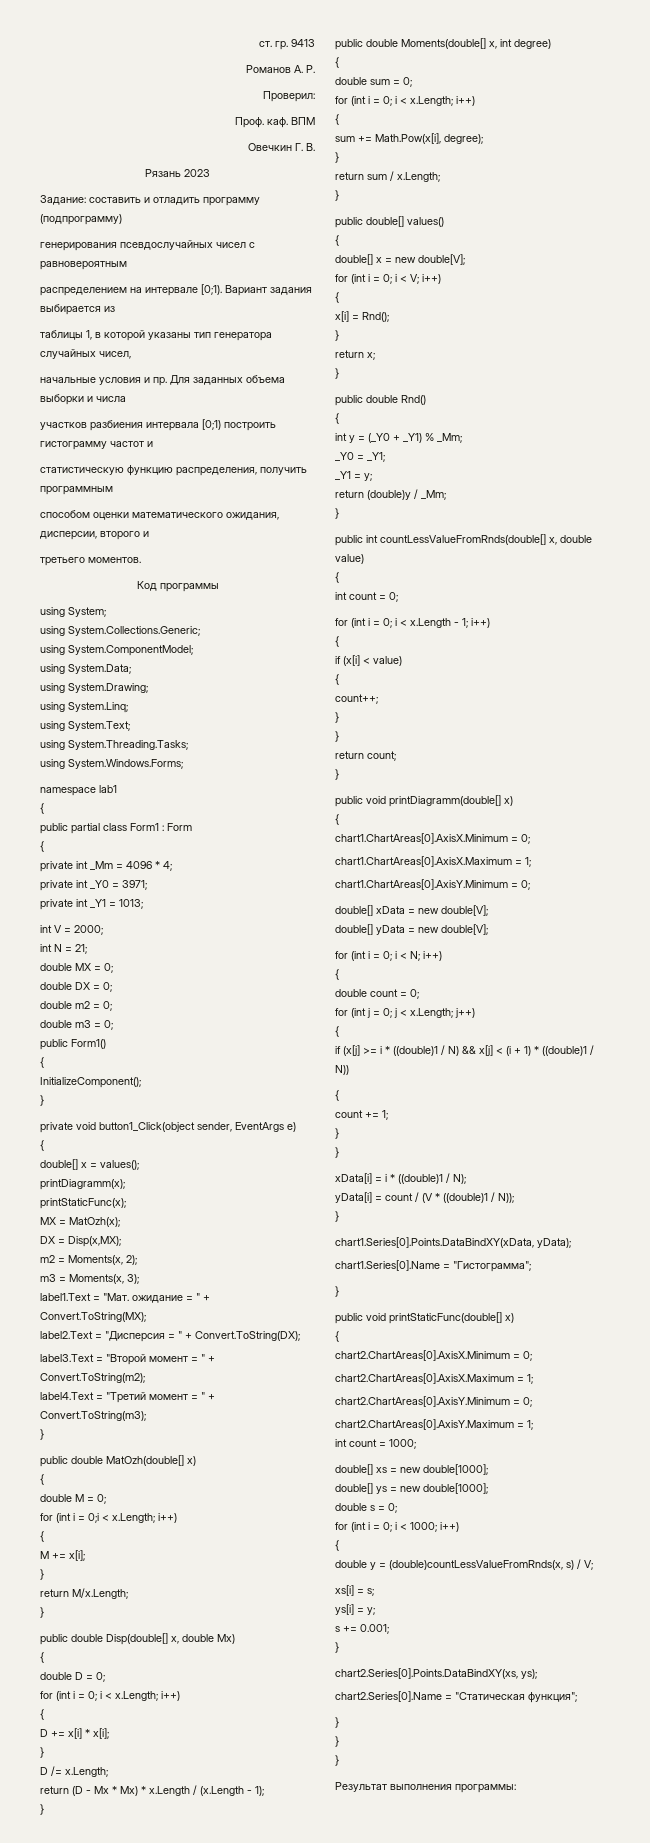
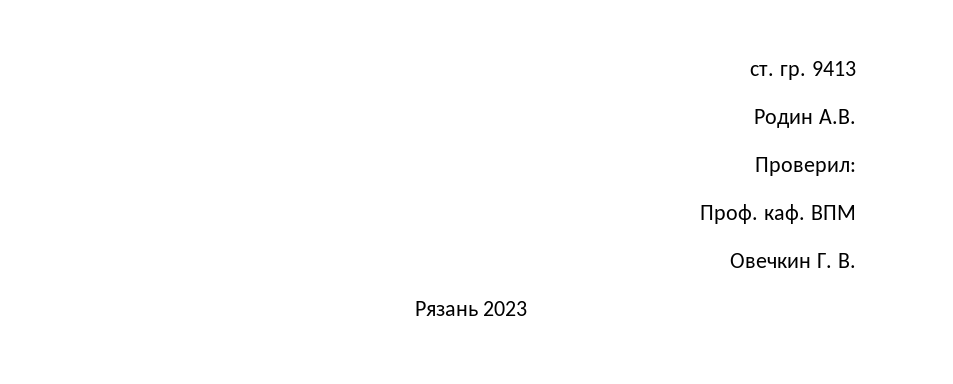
- Романов А. Р.
+ Родин А.В.
- Задание: составить и отладить программу (подпрограмму)
- генерирования псевдослучайных чисел с равновероятным
- распределением на интервале [0;1). Вариант задания выбирается из
- таблицы 1, в которой указаны тип генератора случайных чисел,
- начальные условия и пр. Для заданных объема выборки и числа
- участков разбиения интервала [0;1) построить гистограмму частот и
- статистическую функцию распределения, получить программным
- способом оценки математического ожидания, дисперсии, второго и
- третьего моментов.
- Код программы
- using System;
- using System.Collections.Generic;
- using System.ComponentModel;
- using System.Data;
- using System.Drawing;
- using System.Linq;
- using System.Text;
- using System.Threading.Tasks;
- using System.Windows.Forms;
- namespace lab1
- {
- public partial class Form1 : Form
- {
- private int _Mm = 4096 * 4;
- private int _Y0 = 3971;
- private int _Y1 = 1013;
- int V = 2000;
- int N = 21;
- double MX = 0;
- double DX = 0;
- double m2 = 0;
- double m3 = 0;
- public Form1()
- {
- InitializeComponent();
- }
- private void button1_Click(object sender, EventArgs e)
- {
- double[] x = values();
- printDiagramm(x);
- printStaticFunc(x);
- MX = MatOzh(x);
- DX = Disp(x,MX);
- m2 = Moments(x, 2);
- m3 = Moments(x, 3);
- label1.Text = "Мат. ожидание = " + Convert.ToString(MX);
- label2.Text = "Дисперсия = " + Convert.ToString(DX);
- label3.Text = "Второй момент = " + Convert.ToString(m2);
- label4.Text = "Третий момент = " + Convert.ToString(m3);
- }
- public double MatOzh(double[] x)
- {
- double M = 0;
- for (int i = 0;i < x.Length; i++)
- {
- M += x[i];
- }
- return M/x.Length;
- }
- public double Disp(double[] x, double Mx)
- {
- double D = 0;
- for (int i = 0; i < x.Length; i++)
- {
- D += x[i] * x[i];
- }
- D /= x.Length;
- return (D - Mx * Mx) * x.Length / (x.Length - 1);
- }
- public double Moments(double[] x, int degree)
- {
- double sum = 0;
- for (int i = 0; i < x.Length; i++)
- {
- sum += Math.Pow(x[i], degree);
- }
- return sum / x.Length;
- }
- public double[] values()
- {
- double[] x = new double[V];
- for (int i = 0; i < V; i++)
- {
- x[i] = Rnd();
- }
- return x;
- }
- public double Rnd()
- {
- int у = (_Y0 + _Y1) % _Mm;
- _Y0 = _Y1;
- _Y1 = у;
- return (double)у / _Mm;
- }
- public int countLessValueFromRnds(double[] x, double value)
- {
- int count = 0;
- for (int i = 0; i < x.Length - 1; i++)
- {
- if (x[i] < value)
- {
- count++;
- }
- }
- return count;
- }
- public void printDiagramm(double[] x)
- {
- chart1.ChartAreas[0].AxisX.Minimum = 0;
- chart1.ChartAreas[0].AxisX.Maximum = 1;
- chart1.ChartAreas[0].AxisY.Minimum = 0;
- double[] xData = new double[V];
- double[] yData = new double[V];
- for (int i = 0; i < N; i++)
- {
- double count = 0;
- for (int j = 0; j < x.Length; j++)
- {
- if (x[j] >= i * ((double)1 / N) && x[j] < (i + 1) * ((double)1 / N))
- {
- count += 1;
- }
- }
- xData[i] = i * ((double)1 / N);
- yData[i] = count / (V * ((double)1 / N));
- }
- chart1.Series[0].Points.DataBindXY(xData, yData);
- chart1.Series[0].Name = "Гистограмма";
- }
- public void printStaticFunc(double[] x)
- {
- chart2.ChartAreas[0].AxisX.Minimum = 0;
- chart2.ChartAreas[0].AxisX.Maximum = 1;
- chart2.ChartAreas[0].AxisY.Minimum = 0;
- chart2.ChartAreas[0].AxisY.Maximum = 1;
- int count = 1000;
- double[] xs = new double[1000];
- double[] ys = new double[1000];
- double s = 0;
- for (int i = 0; i < 1000; i++)
- {
- double y = (double)countLessValueFromRnds(x, s) / V;
- xs[i] = s;
- ys[i] = y;
- s += 0.001;
- }
- chart2.Series[0].Points.DataBindXY(xs, ys);
- chart2.Series[0].Name = "Статическая функция";
- }
- }
- }
- Результат выполнения программы:

